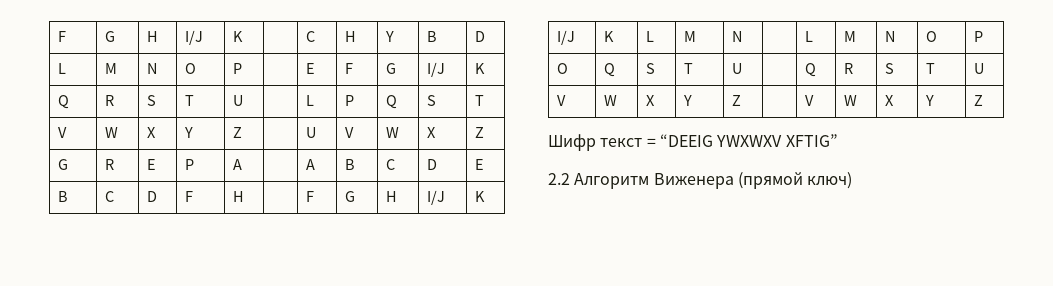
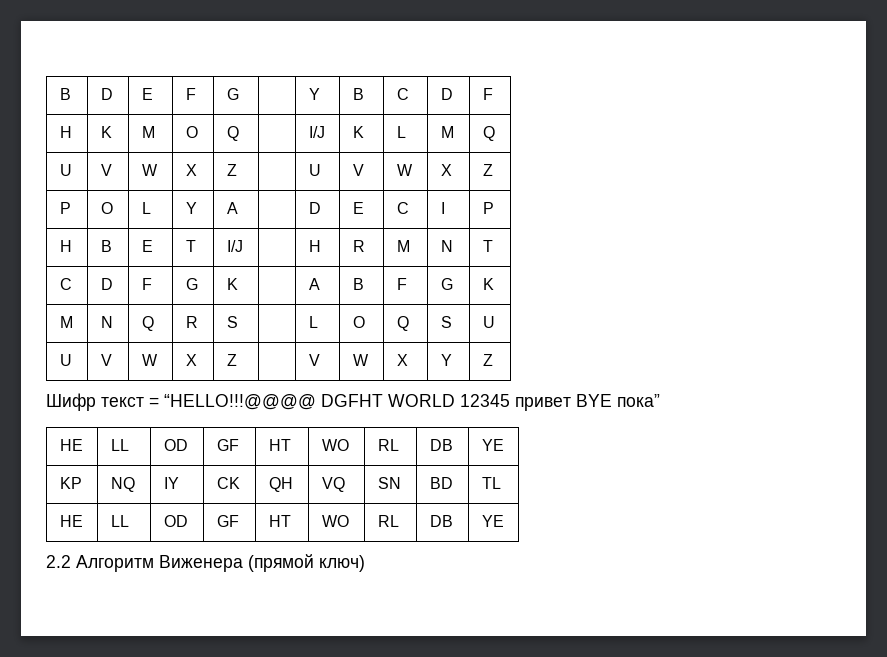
- F | G | H | I/J | K | | C | H | Y | B | D
- L | M | N | O | P | | E | F | G | I/J | K
- Q | R | S | T | U | | L | P | Q | S | T
- V | W | X | Y | Z | | U | V | W | X | Z
+ B | D | E | F | G | | Y | B | C | D | F
+ H | K | M | O | Q | | I/J | K | L | M | Q
+ U | V | W | X | Z | | U | V | W | X | Z
- G | R | E | P | A | | A | B | C | D | E
- B | C | D | F | H | | F | G | H | I/J | K
- I/J | K | L | M | N | | L | M | N | O | P
- O | Q | S | T | U | | Q | R | S | T | U
+ P | O | L | Y | A | | D | E | C | I | P
+ H | B | E | T | I/J | | H | R | M | N | T
+ C | D | F | G | K | | A | B | F | G | K
+ M | N | Q | R | S | | L | O | Q | S | U
- V | W | X | Y | Z | | V | W | X | Y | Z
+ U | V | W | X | Z | | V | W | X | Y | Z
- Шифр текст = “DEEIG YWXWXV XFTIG”
+ Шифр текст = “HELLO!!!@@@@ DGFHT WORLD 12345 привет BYE пока”
+ HE | LL | OD | GF | HT | WO | RL | DB | YE
+ KP | NQ | IY | CK | QH | VQ | SN | BD | TL
+ HE | LL | OD | GF | HT | WO | RL | DB | YE

